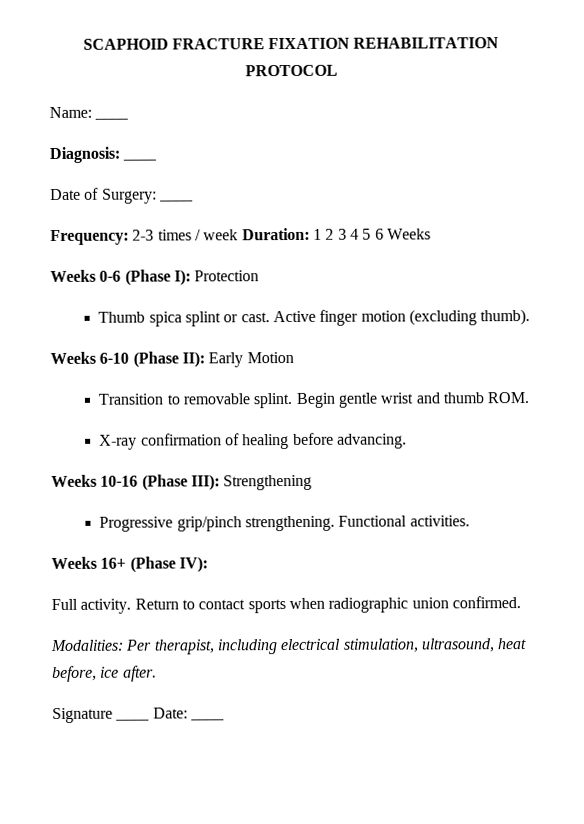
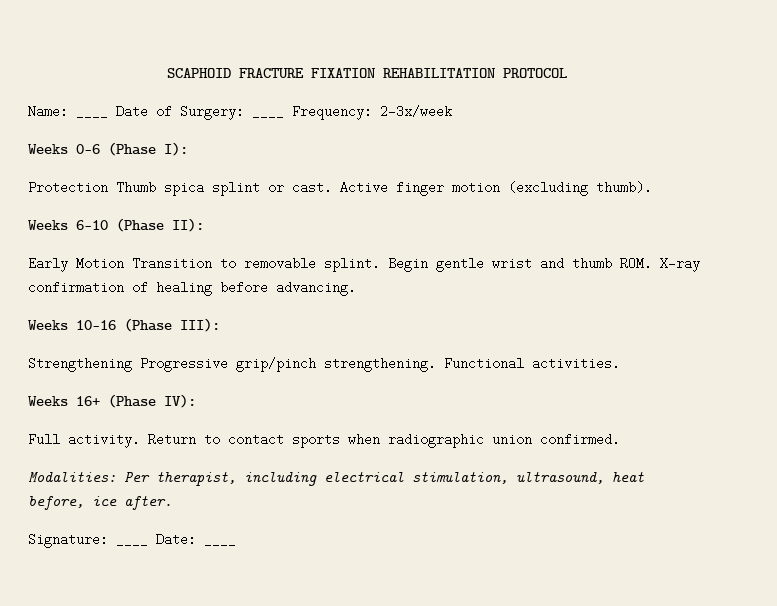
- Name: ____
- Diagnosis: ____
- Date of Surgery: ____
- Frequency: 2-3 times / week Duration: 1 2 3 4 5 6 Weeks
+ Name: ____ Date of Surgery: ____ Frequency: 2-3x/week
- Weeks 0-6 (Phase I): Protection
- Thumb spica splint or cast.
+ Weeks 0-6 (Phase I):
+ Protection Thumb spica splint or cast.
- Weeks 6-10 (Phase II): Early Motion
- Transition to removable splint.
+ Weeks 6-10 (Phase II):
+ Early Motion Transition to removable splint.
- Begin gentle wrist and thumb ROM.
- X-ray confirmation of healing before advancing.
+ Begin gentle wrist and thumb ROM. X-ray confirmation of healing before advancing.
- Weeks 10-16 (Phase III): Strengthening
- Progressive grip/pinch strengthening.
+ Weeks 10-16 (Phase III):
+ Strengthening Progressive grip/pinch strengthening.
- Signature ____ Date: ____
+ Signature: ____ Date: ____

